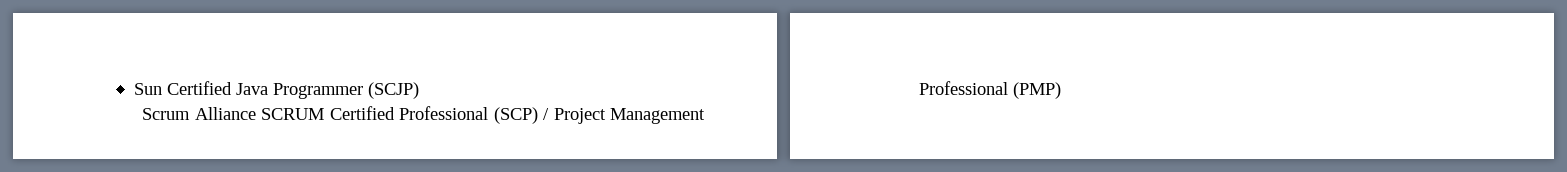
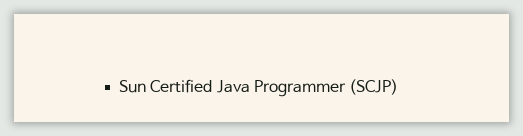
- Scrum Alliance SCRUM Certified Professional (SCP) / Project Management Professional (PMP)

